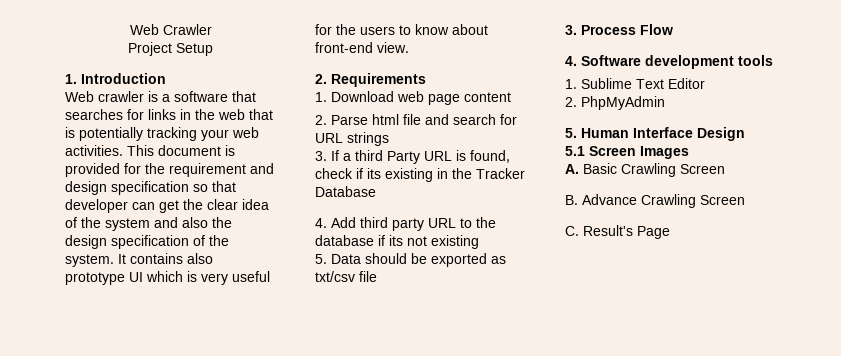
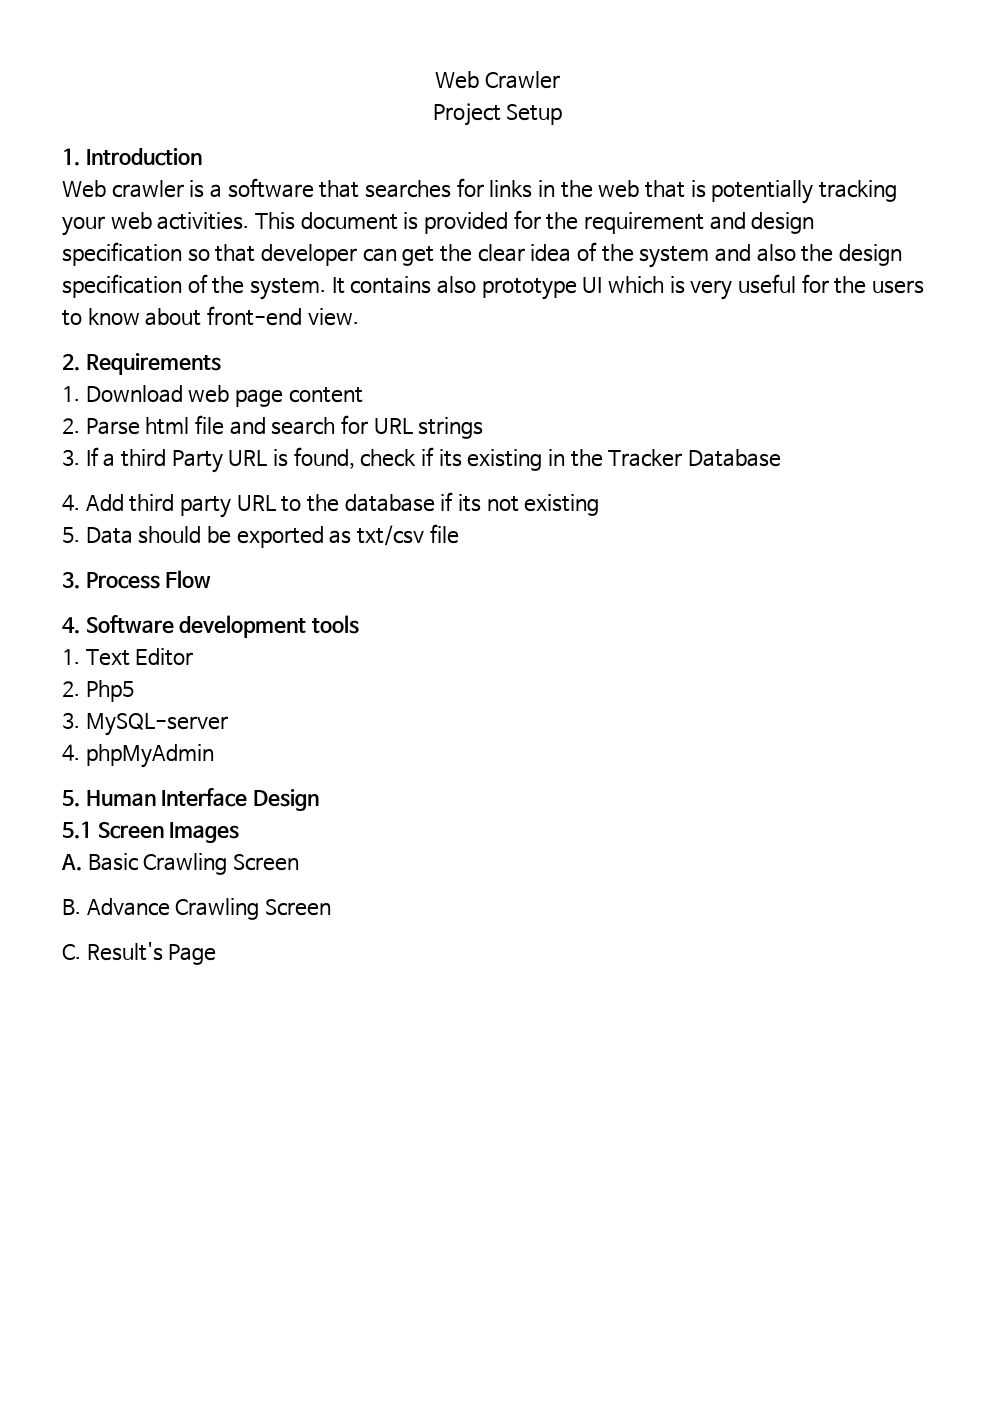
- 1. Sublime Text Editor
+ 1. Text Editor
- 2. PhpMyAdmin
+ 2. Php5
+ 3. MySQL-server
+ 4. phpMyAdmin

